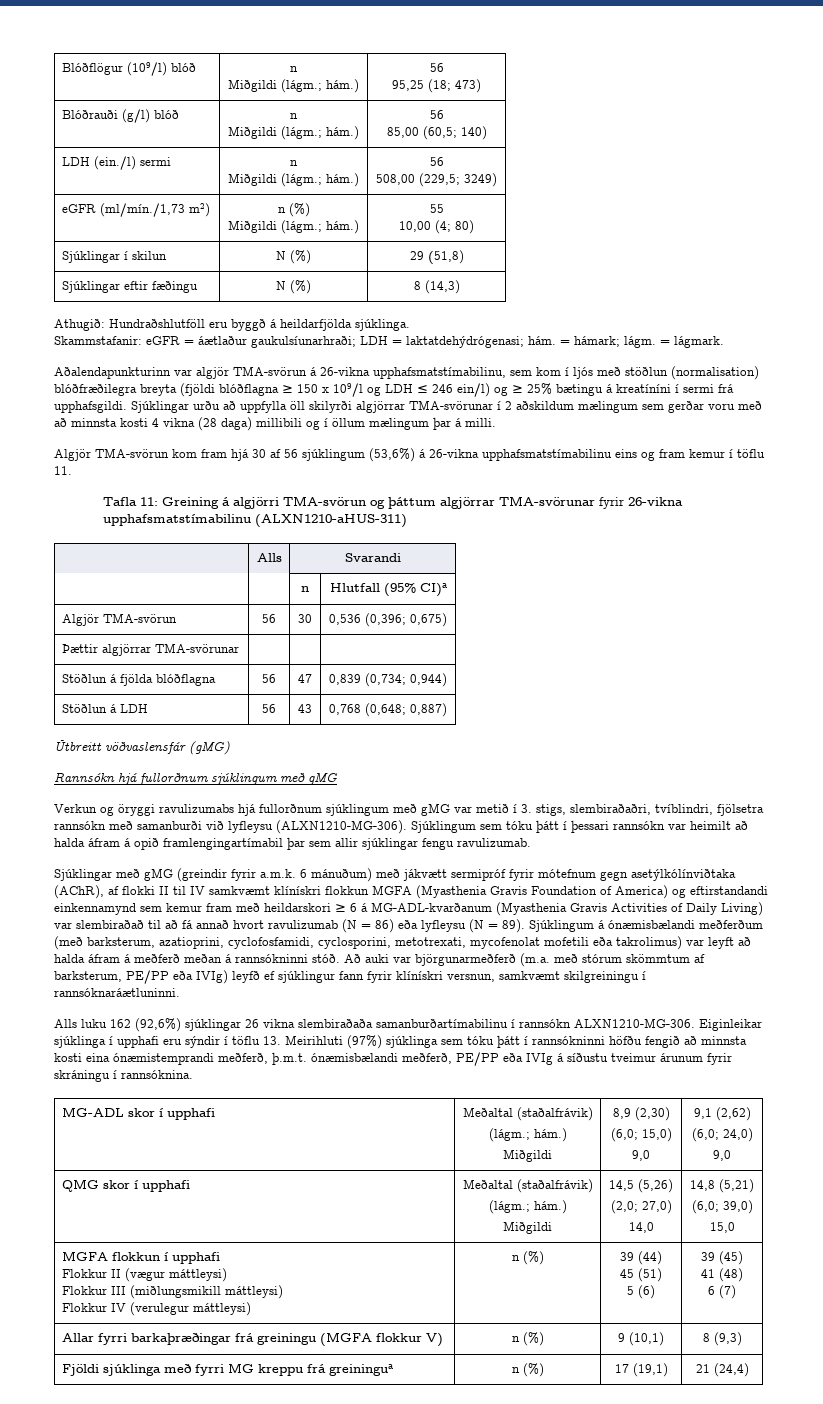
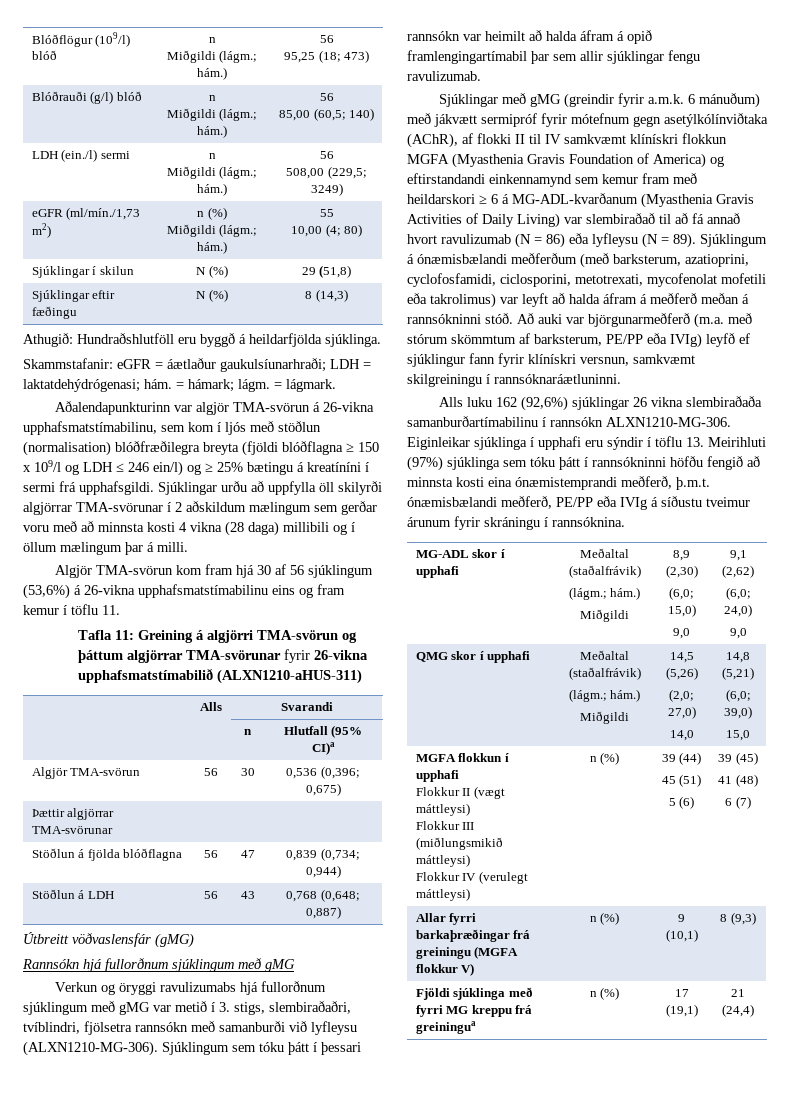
- Tafla 11: Greining á algjörri TMA-svörun og þáttum algjörrar TMA-svörunar fyrir 26-vikna upphafsmatstímabilinu (ALXN1210-aHUS-311)
+ Tafla 11: Greining á algjörri TMA-svörun og þáttum algjörrar TMA-svörunar fyrir 26-vikna upphafsmatstímabilið (ALXN1210-aHUS-311)
- Sjúklingum á ónæmisbælandi meðferðum (með barksterum, azatioprini, cyclofosfamidi, cyclosporini, metotrexati, mycofenolat mofetili eða takrolimus) var leyft að halda áfram á meðferð meðan á rannsókninni stóð.
+ Sjúklingum á ónæmisbælandi meðferðum (með barksterum, azatioprini, cyclofosfamidi, ciclosporini, metotrexati, mycofenolat mofetili eða takrolimus) var leyft að halda áfram á meðferð meðan á rannsókninni stóð.
  MGFA flokkun í upphafi
- Flokkur II (vægur máttleysi)
- Flokkur III (miðlungsmikill máttleysi)
- Flokkur IV (verulegur máttleysi) | n (%) | 39 (44)
+ Flokkur II (vægt máttleysi)
+ Flokkur III (miðlungsmikið máttleysi)
+ Flokkur IV (verulegt máttleysi) | n (%) | 39 (44)

